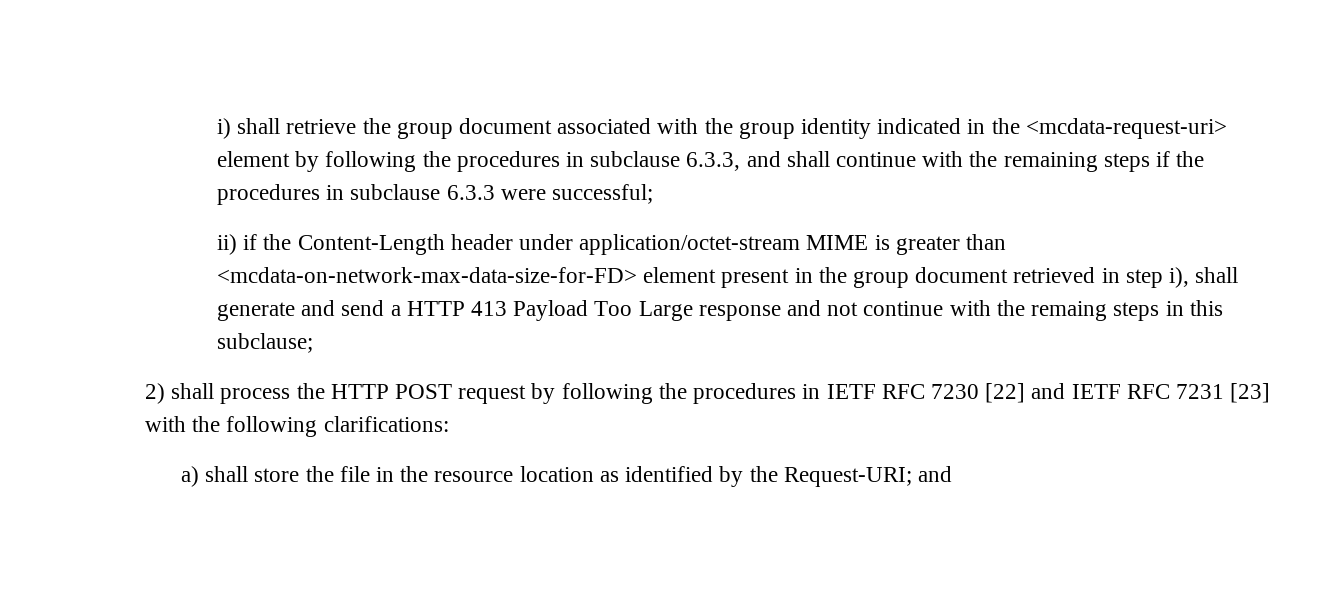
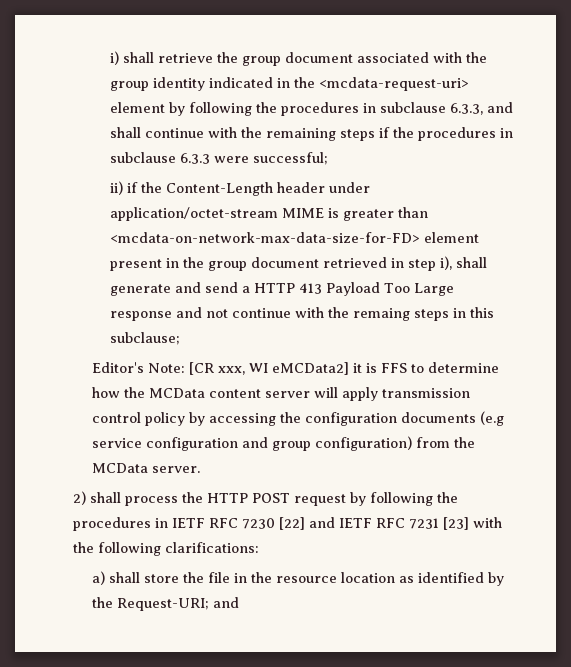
+ Editor's Note: [CR xxx, WI eMCData2] it is FFS to determine how the MCData content server will apply transmission control policy by accessing the configuration documents (e.g service configuration and group configuration) from the MCData server.

